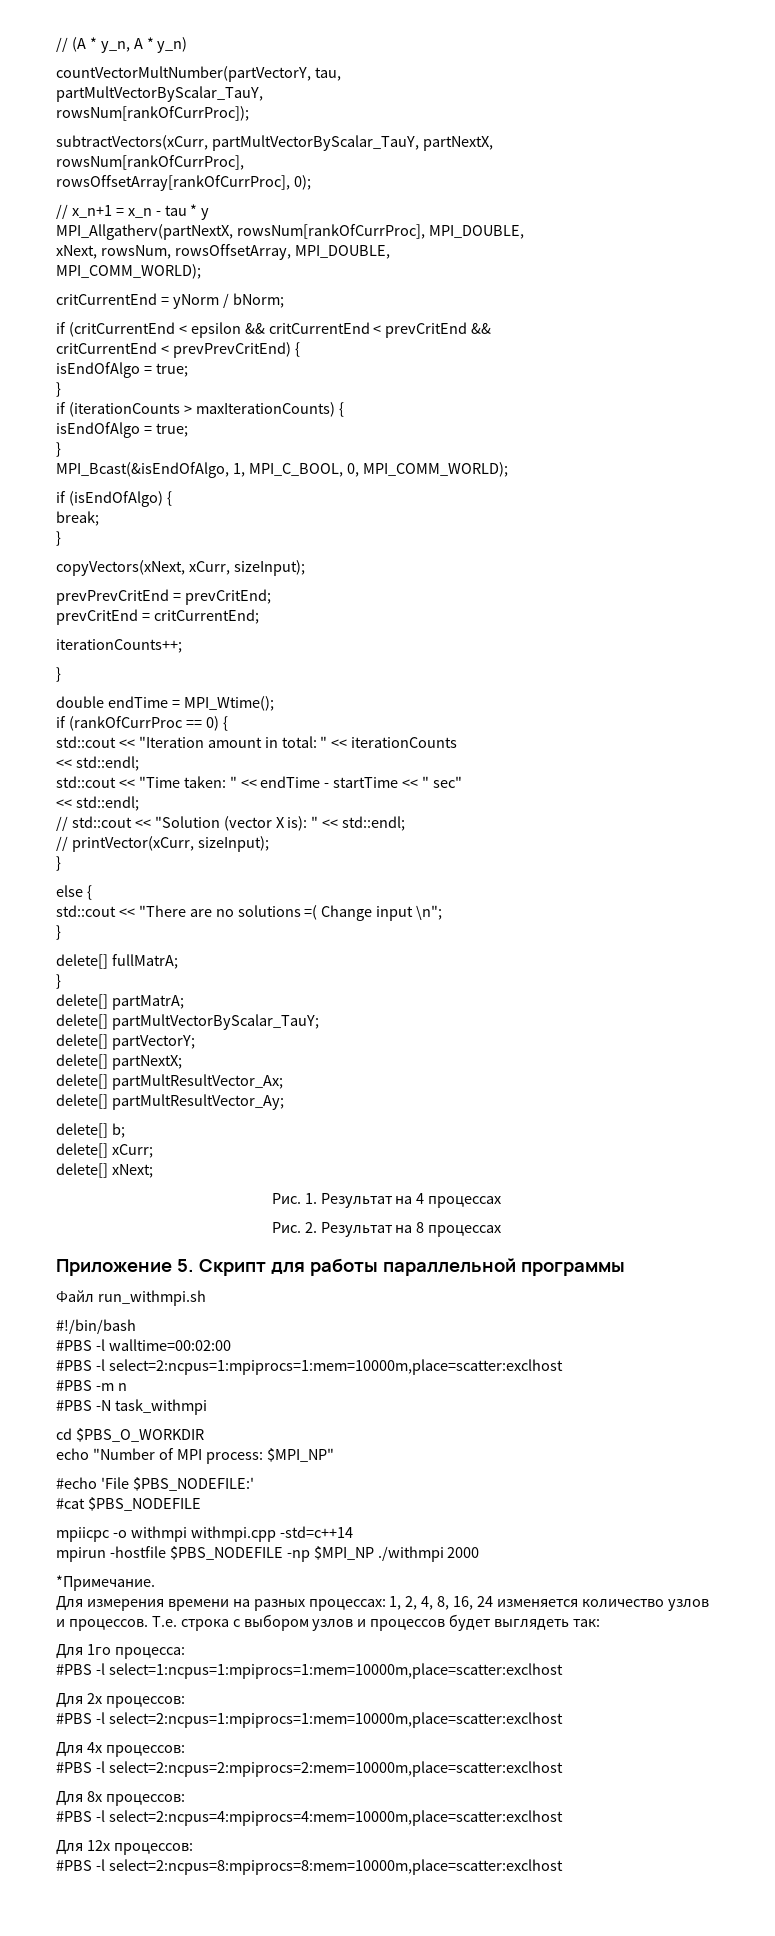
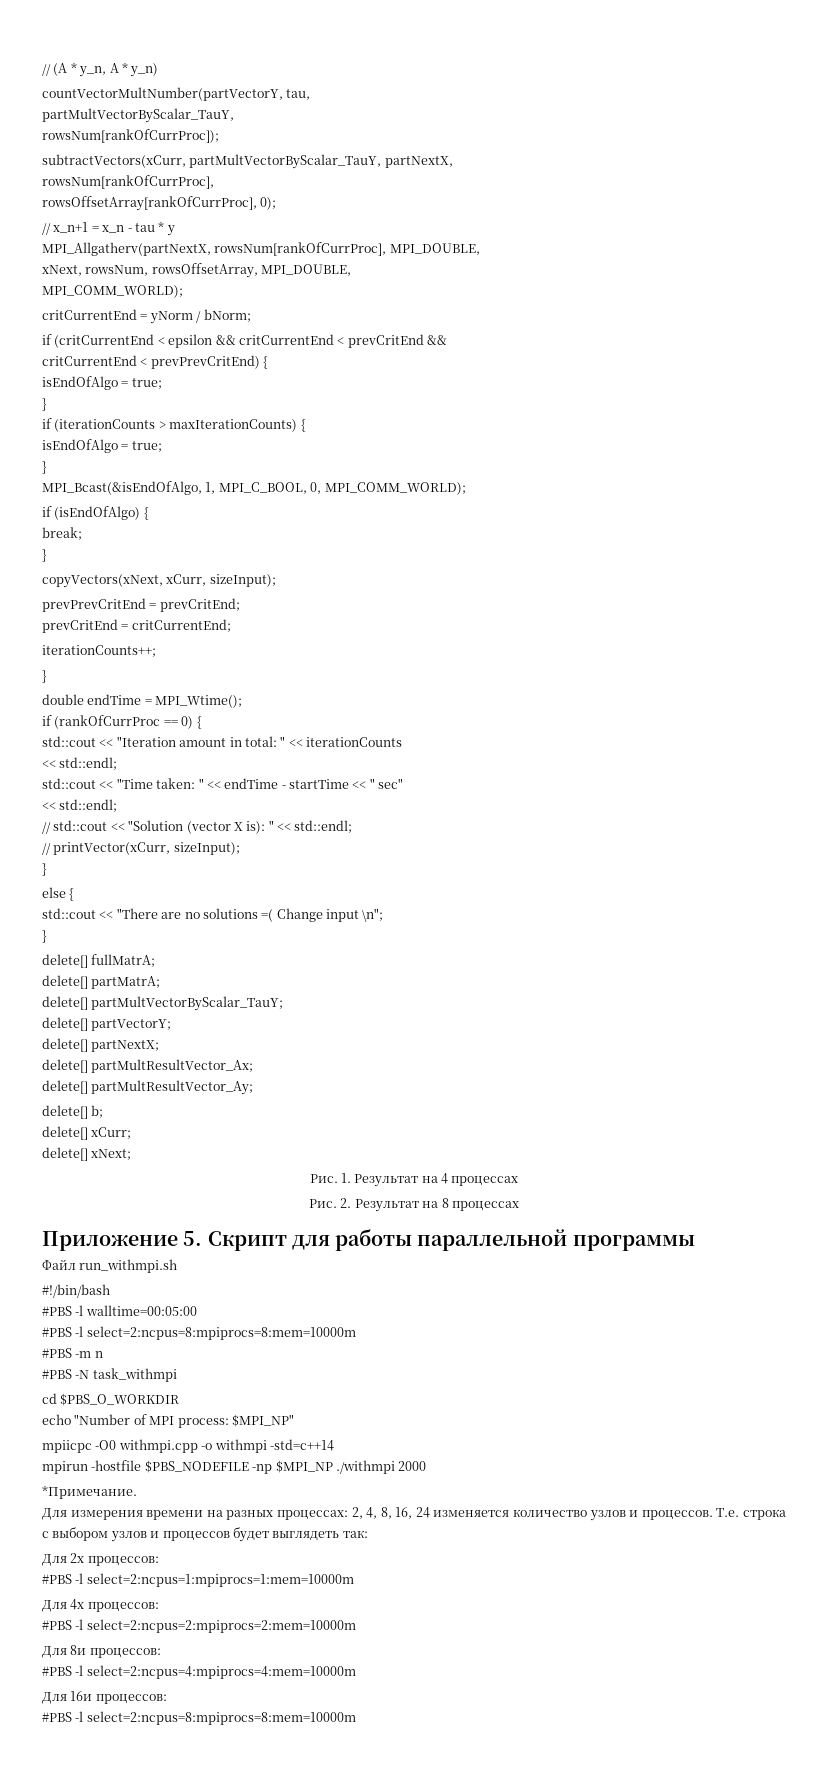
  delete[] fullMatrA;
- }
- #PBS -l walltime=00:02:00
- #PBS -l select=2:ncpus=1:mpiprocs=1:mem=10000m,place=scatter:exclhost
+ #PBS -l walltime=00:05:00
+ #PBS -l select=2:ncpus=8:mpiprocs=8:mem=10000m
- #echo 'File $PBS_NODEFILE:'
- #cat $PBS_NODEFILE
- mpiicpc -o withmpi withmpi.cpp -std=c++14
+ mpiicpc -O0 withmpi.cpp -o withmpi -std=c++14
- Для измерения времени на разных процессах: 1, 2, 4, 8, 16, 24 изменяется количество узлов и процессов.
+ Для измерения времени на разных процессах: 2, 4, 8, 16, 24 изменяется количество узлов и процессов.
- Для 1го процесса:
- #PBS -l select=1:ncpus=1:mpiprocs=1:mem=10000m,place=scatter:exclhost
  Для 2х процессов:
- #PBS -l select=2:ncpus=1:mpiprocs=1:mem=10000m,place=scatter:exclhost
+ #PBS -l select=2:ncpus=1:mpiprocs=1:mem=10000m
- #PBS -l select=2:ncpus=2:mpiprocs=2:mem=10000m,place=scatter:exclhost
- Для 8х процессов:
- #PBS -l select=2:ncpus=4:mpiprocs=4:mem=10000m,place=scatter:exclhost
- Для 12х процессов:
- #PBS -l select=2:ncpus=8:mpiprocs=8:mem=10000m,place=scatter:exclhost
+ #PBS -l select=2:ncpus=2:mpiprocs=2:mem=10000m
+ Для 8и процессов:
+ #PBS -l select=2:ncpus=4:mpiprocs=4:mem=10000m
+ Для 16и процессов:
+ #PBS -l select=2:ncpus=8:mpiprocs=8:mem=10000m

